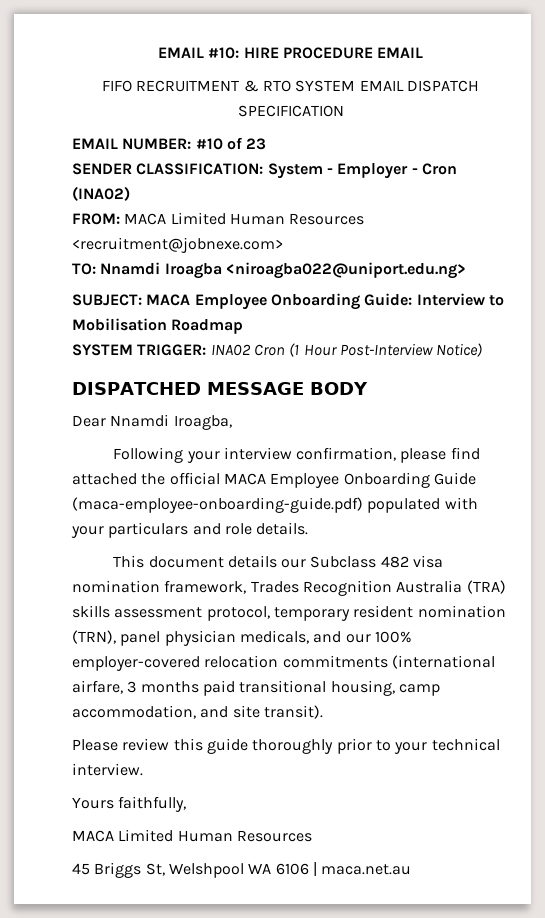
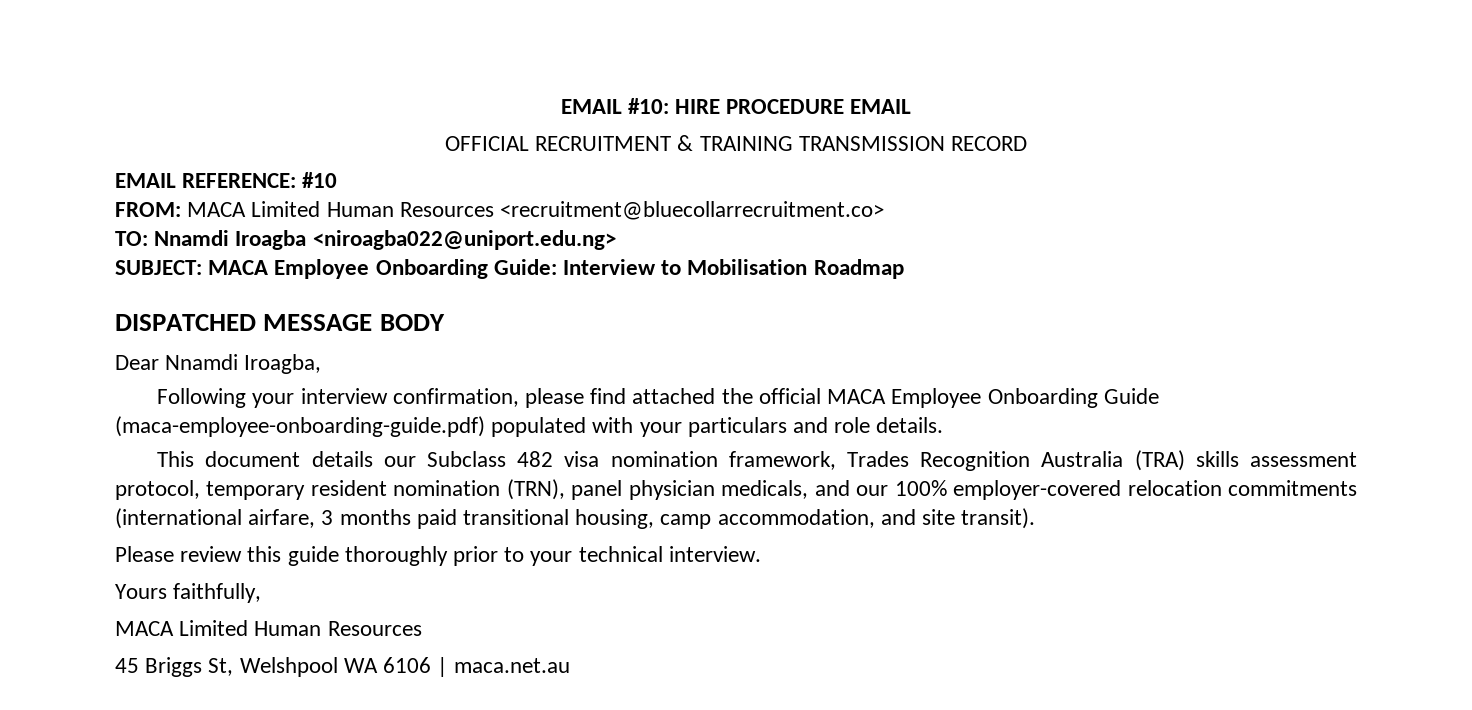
- FIFO RECRUITMENT & RTO SYSTEM EMAIL DISPATCH SPECIFICATION
- EMAIL NUMBER: #10 of 23
- SENDER CLASSIFICATION: System - Employer - Cron (INA02)
+ OFFICIAL RECRUITMENT & TRAINING TRANSMISSION RECORD
+ EMAIL REFERENCE: #10
- FROM: MACA Limited Human Resources <recruitment@jobnexe.com>
+ FROM: MACA Limited Human Resources <recruitment@bluecollarrecruitment.co>
- SYSTEM TRIGGER: INA02 Cron (1 Hour Post-Interview Notice)

